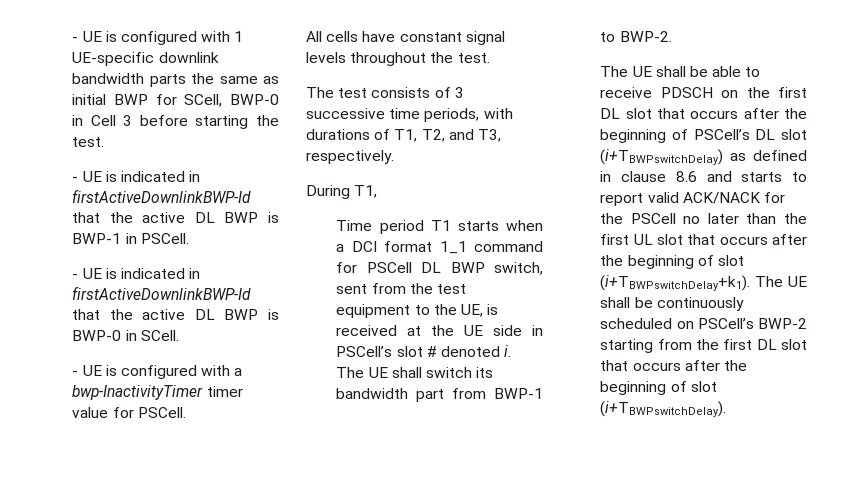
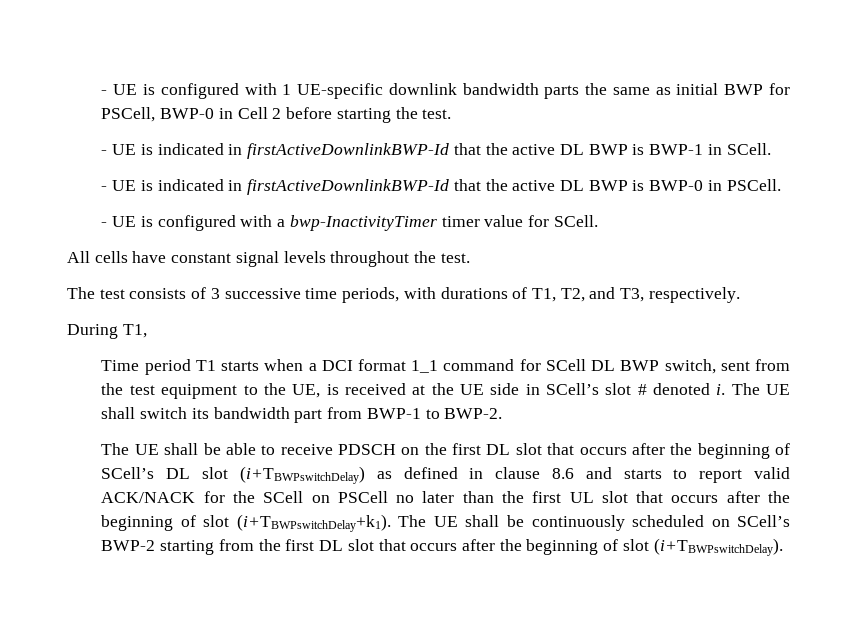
- - UE is configured with 1 UE-specific downlink bandwidth parts the same as initial BWP for SCell, BWP-0 in Cell 3 before starting the test.
+ - UE is configured with 1 UE-specific downlink bandwidth parts the same as initial BWP for PSCell, BWP-0 in Cell 2 before starting the test.
- - UE is indicated in firstActiveDownlinkBWP-Id that the active DL BWP is BWP-1 in PSCell.
+ - UE is indicated in firstActiveDownlinkBWP-Id that the active DL BWP is BWP-1 in SCell.
- - UE is indicated in firstActiveDownlinkBWP-Id that the active DL BWP is BWP-0 in SCell.
+ - UE is indicated in firstActiveDownlinkBWP-Id that the active DL BWP is BWP-0 in PSCell.
- - UE is configured with a bwp-InactivityTimer timer value for PSCell.
+ - UE is configured with a bwp-InactivityTimer timer value for SCell.
- Time period T1 starts when a DCI format 1_1 command for PSCell DL BWP switch, sent from the test equipment to the UE, is received at the UE side in PSCell’s slot # denoted i.
+ Time period T1 starts when a DCI format 1_1 command for SCell DL BWP switch, sent from the test equipment to the UE, is received at the UE side in SCell’s slot # denoted i.
- The UE shall be able to receive PDSCH on the first DL slot that occurs after the beginning of PSCell’s DL slot (i+TBWPswitchDelay) as defined in clause 8.6 and starts to report valid ACK/NACK for the PSCell no later than the first UL slot that occurs after the beginning of slot (i+TBWPswitchDelay+k1).
+ The UE shall be able to receive PDSCH on the first DL slot that occurs after the beginning of SCell’s DL slot (i+TBWPswitchDelay) as defined in clause 8.6 and starts to report valid ACK/NACK for the SCell on PSCell no later than the first UL slot that occurs after the beginning of slot (i+TBWPswitchDelay+k1).
- The UE shall be continuously scheduled on PSCell’s BWP-2 starting from the first DL slot that occurs after the beginning of slot (i+TBWPswitchDelay).
+ The UE shall be continuously scheduled on SCell’s BWP-2 starting from the first DL slot that occurs after the beginning of slot (i+TBWPswitchDelay).

